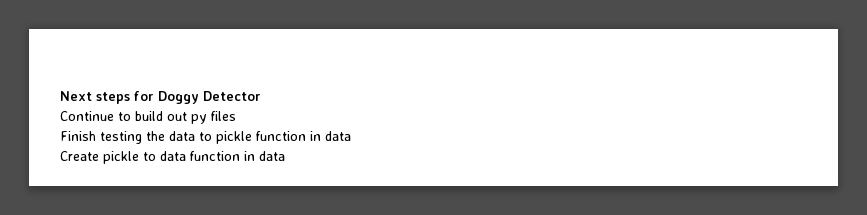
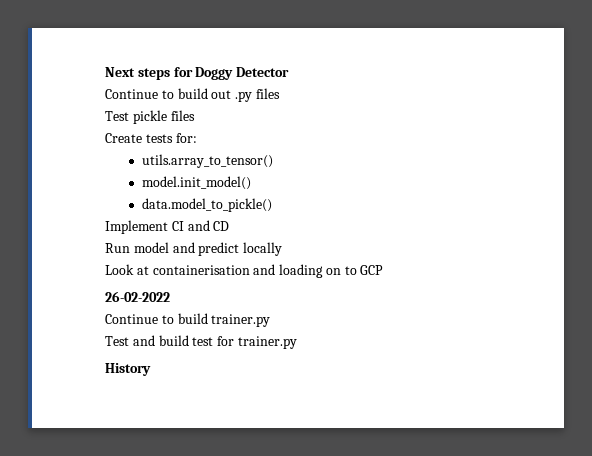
- Continue to build out py files
- Finish testing the data to pickle function in data
- Create pickle to data function in data
+ Continue to build out .py files
+ Test pickle files
+ Create tests for:
+ utils.array_to_tensor()
+ model.init_model()
+ data.model_to_pickle()
+ Implement CI and CD
+ Run model and predict locally
+ Look at containerisation and loading on to GCP
+ 26-02-2022
+ Continue to build trainer.py
+ Test and build test for trainer.py
+ History

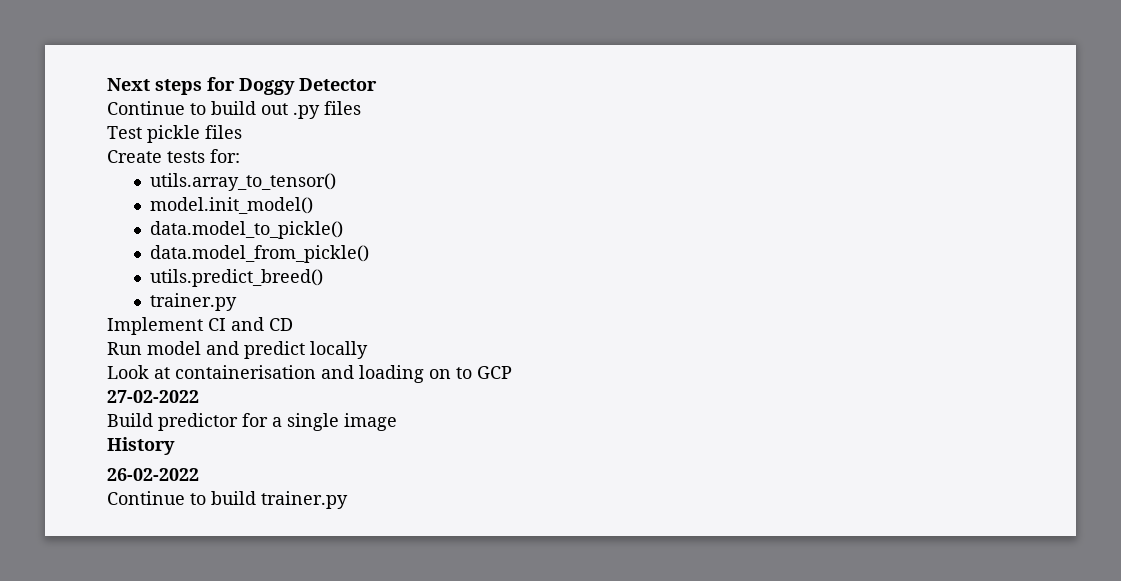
+ data.model_from_pickle()
+ utils.predict_breed()
+ trainer.py
+ 27-02-2022
+ Build predictor for a single image
+ History
- Test and build test for trainer.py
- History

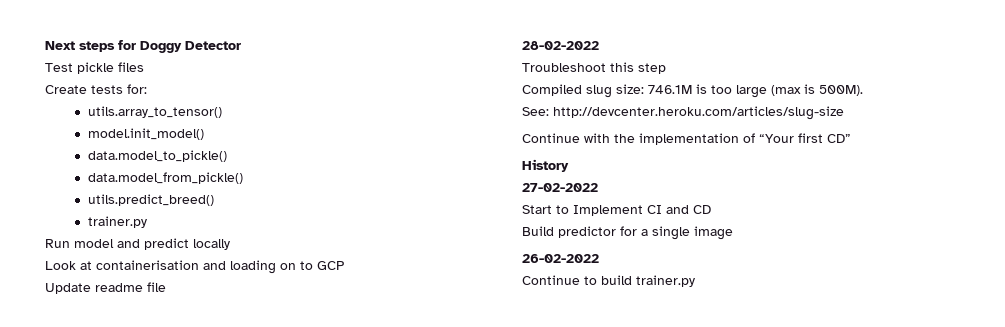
- Continue to build out .py files
- Implement CI and CD
+ Update readme file
+ 28-02-2022
+ Troubleshoot this step
+ Compiled slug size: 746.1M is too large (max is 500M).
+ See: http://devcenter.heroku.com/articles/slug-size
+ Continue with the implementation of “Your first CD”
+ History
  27-02-2022
+ Start to Implement CI and CD
- History

